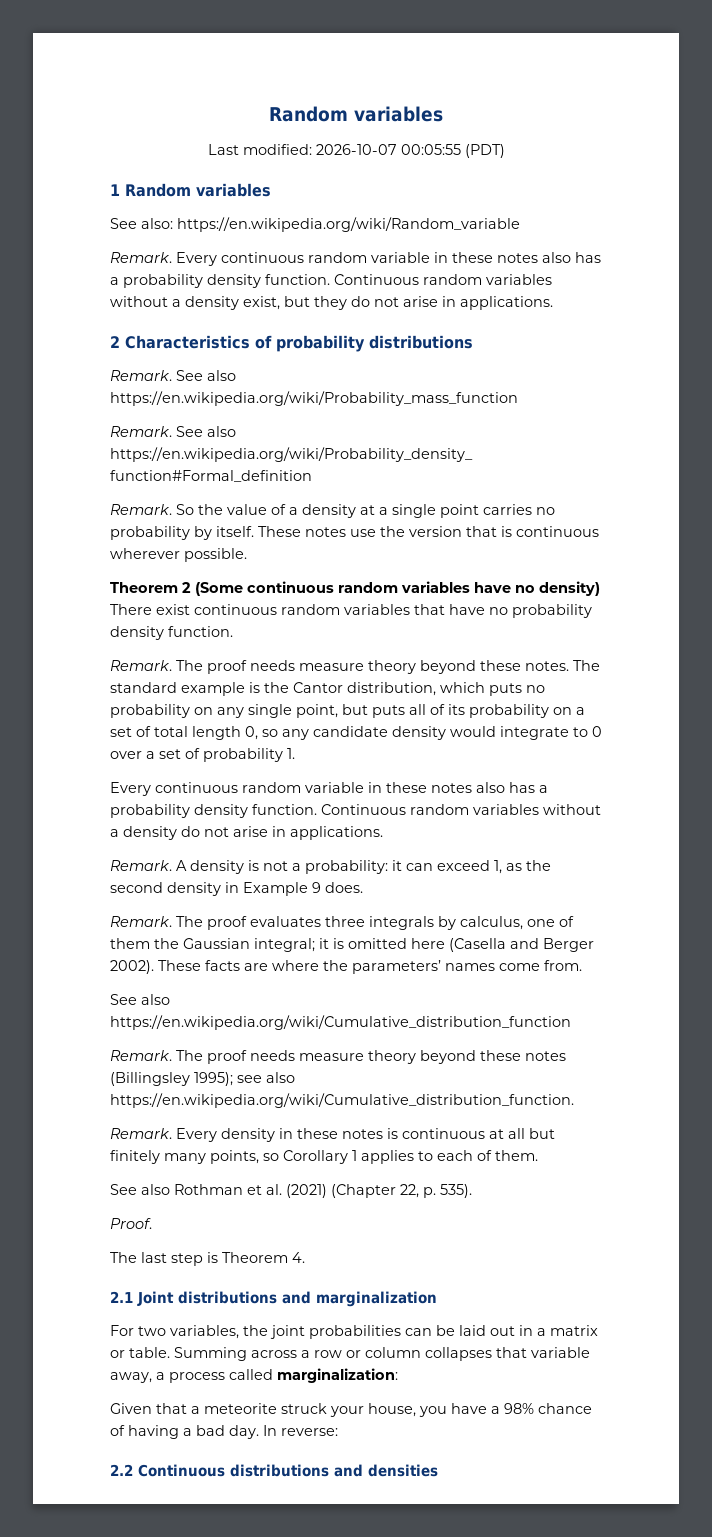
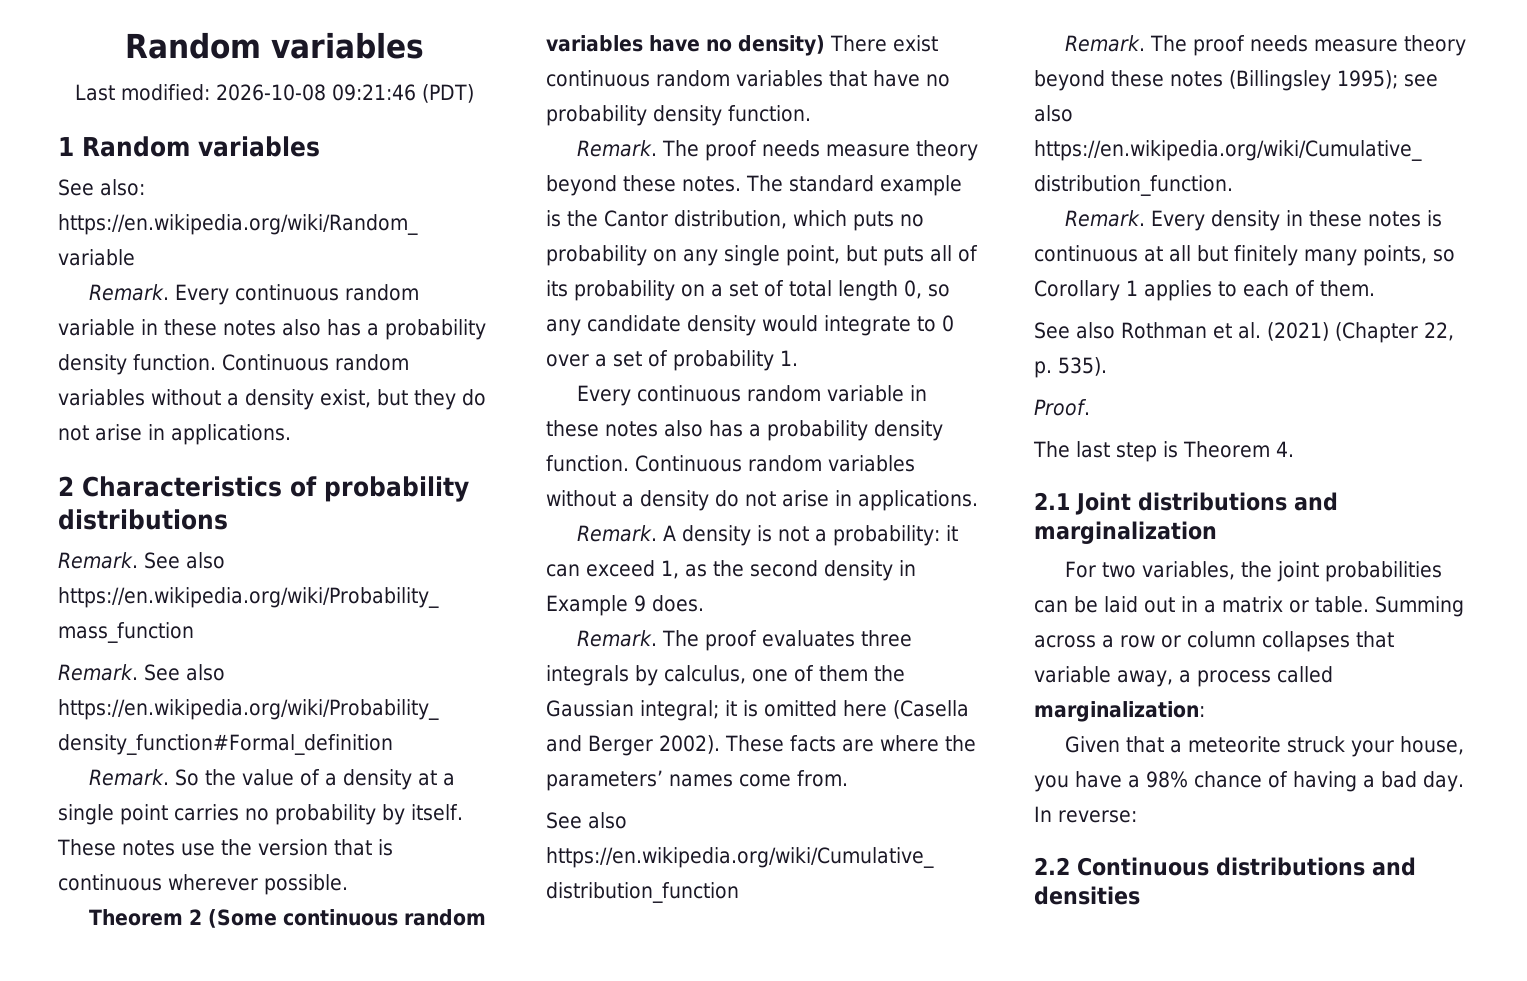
- Last modified: 2026-10-07 00:05:55 (PDT)
+ Last modified: 2026-10-08 09:21:46 (PDT)

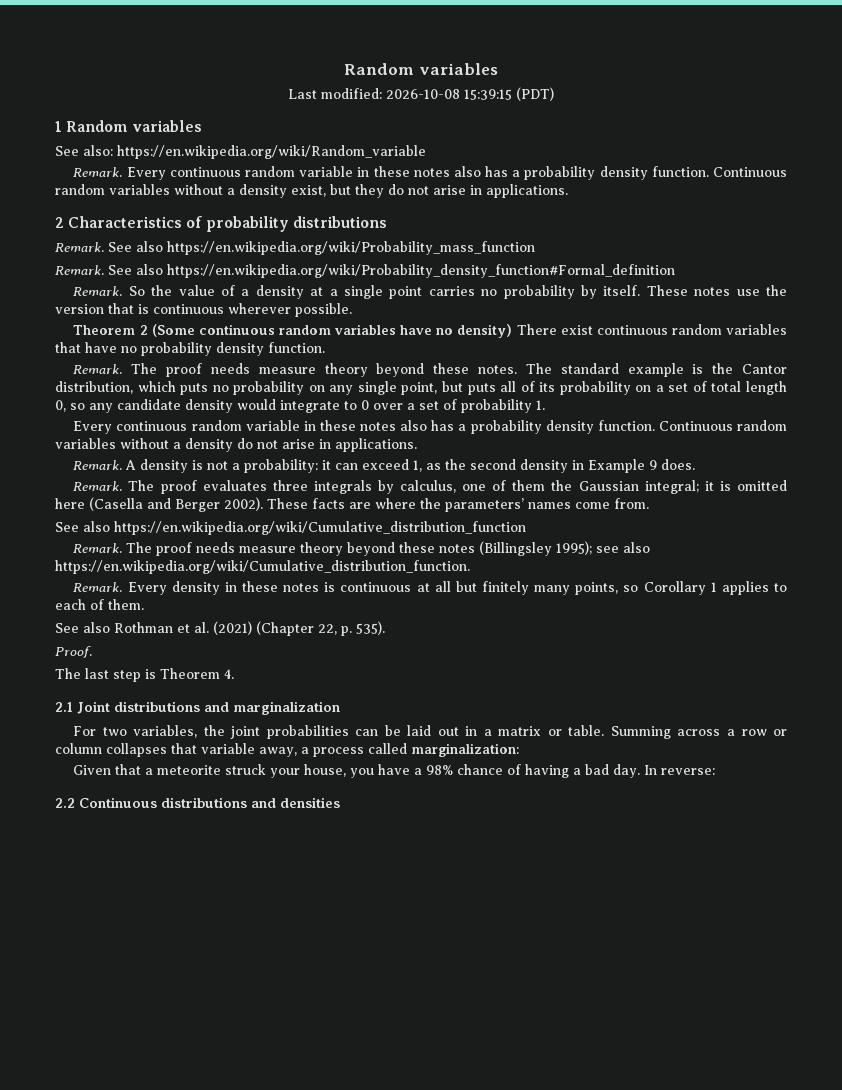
- Last modified: 2026-10-08 09:21:46 (PDT)
+ Last modified: 2026-10-08 15:39:15 (PDT)

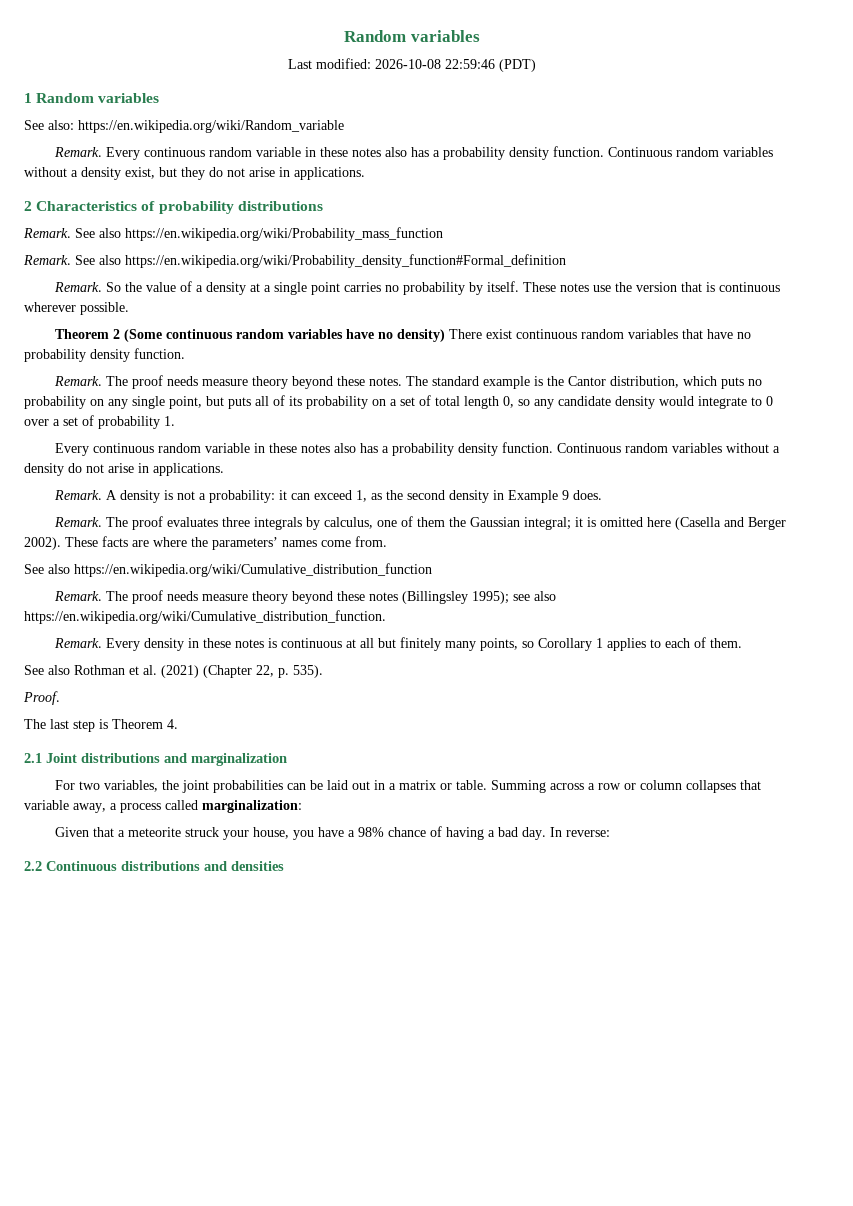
- Last modified: 2026-10-08 15:39:15 (PDT)
+ Last modified: 2026-10-08 22:59:46 (PDT)

